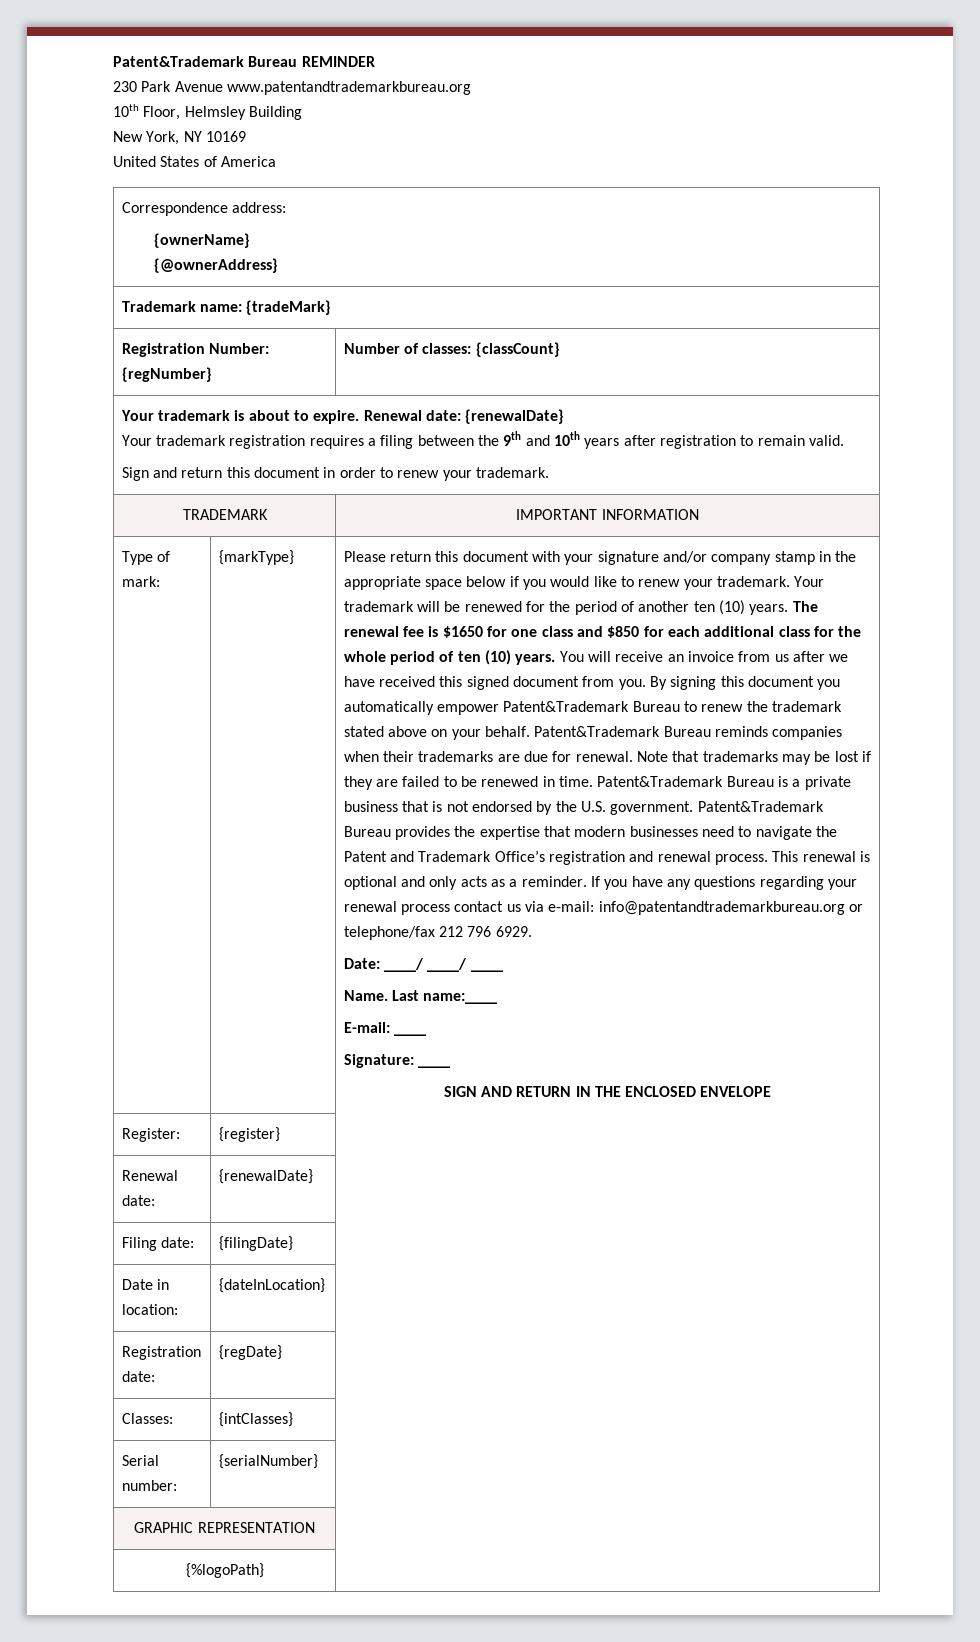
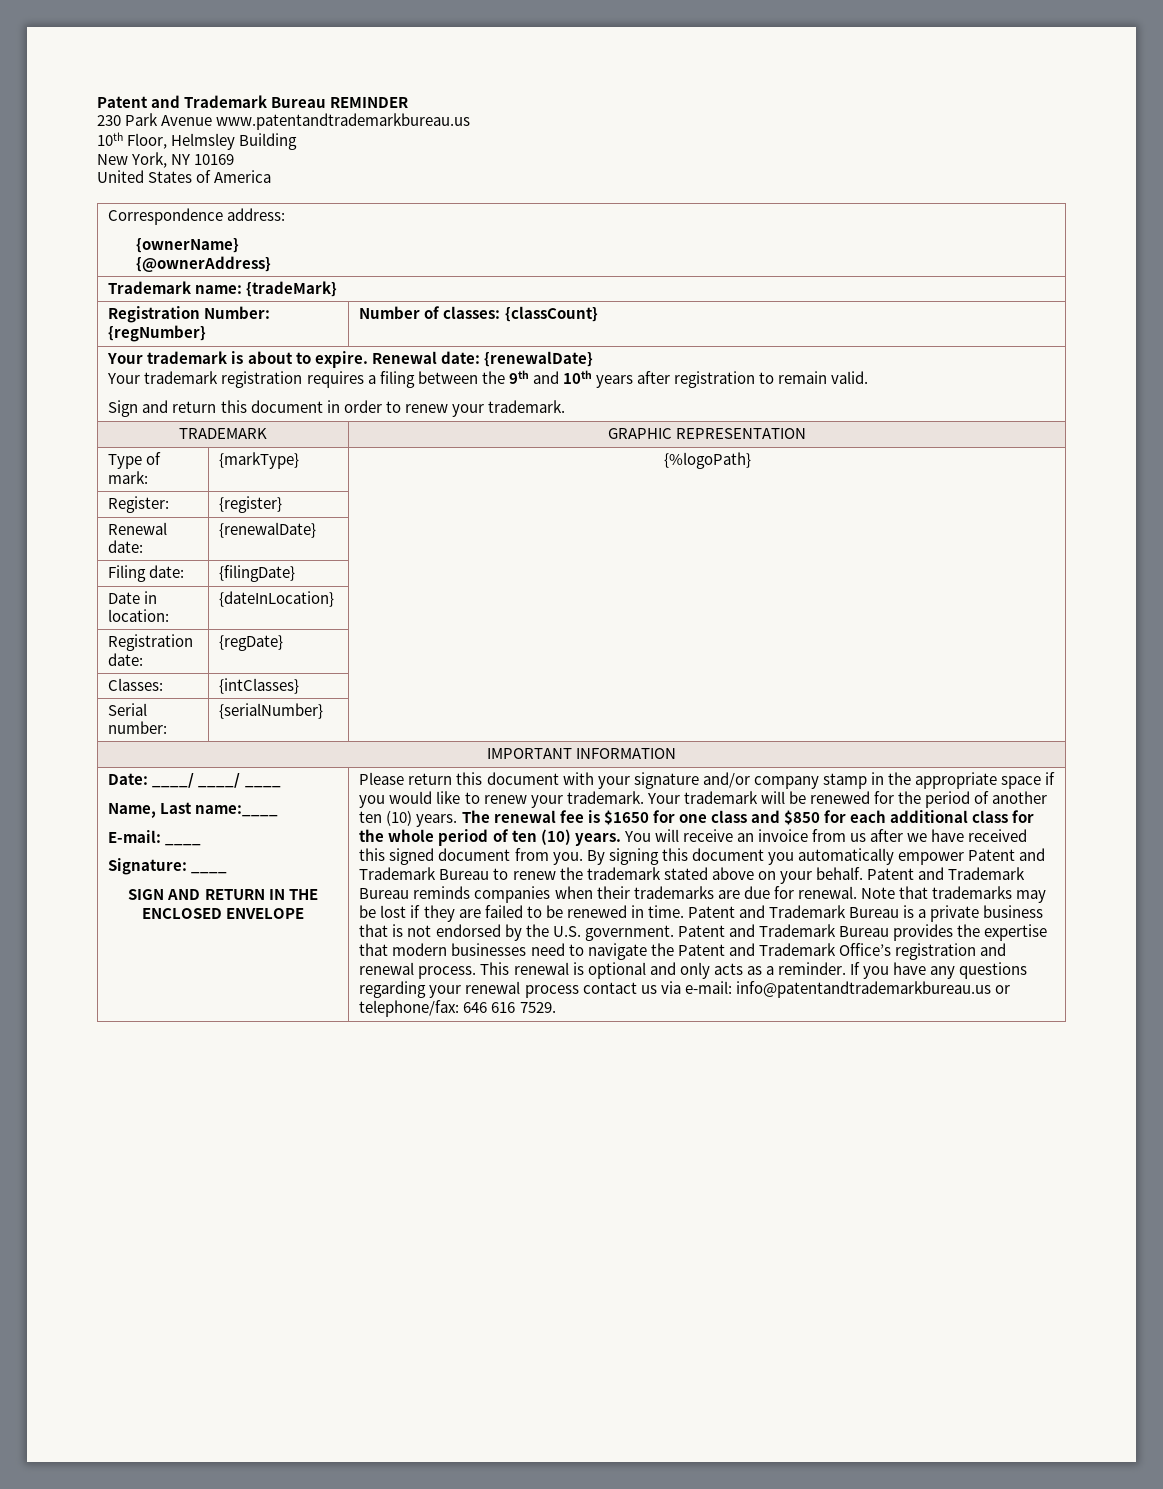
- Patent&Trademark Bureau REMINDER
+ Patent and Trademark Bureau REMINDER
- 230 Park Avenue www.patentandtrademarkbureau.org
+ 230 Park Avenue www.patentandtrademarkbureau.us
- TRADEMARK | IMPORTANT INFORMATION
+ TRADEMARK | GRAPHIC REPRESENTATION
+ {%logoPath}
+ Register: | {register} |
+ Renewal date: | {renewalDate} |
+ Filing date: | {filingDate} |
+ Date in location: | {dateInLocation} |
+ Registration date: | {regDate} |
+ Classes: | {intClasses} |
+ Serial number: | {serialNumber} |
+ IMPORTANT INFORMATION
+ Date: ____/ ____/ ____
+ Name, Last name:____
+ E-mail: ____
+ Signature: ____
+ SIGN AND RETURN IN THE ENCLOSED ENVELOPE
- Please return this document with your signature and/or company stamp in the appropriate space below if you would like to renew your trademark.
+ Please return this document with your signature and/or company stamp in the appropriate space if you would like to renew your trademark.
- By signing this document you automatically empower Patent&Trademark Bureau to renew the trademark stated above on your behalf.
+ By signing this document you automatically empower Patent and Trademark Bureau to renew the trademark stated above on your behalf.
- Patent&Trademark Bureau reminds companies when their trademarks are due for renewal.
+ Patent and Trademark Bureau reminds companies when their trademarks are due for renewal.
- Patent&Trademark Bureau is a private business that is not endorsed by the U.S. government.
+ Patent and Trademark Bureau is a private business that is not endorsed by the U.S. government.
- Patent&Trademark Bureau provides the expertise that modern businesses need to navigate the Patent and Trademark Office’s registration and renewal process.
+ Patent and Trademark Bureau provides the expertise that modern businesses need to navigate the Patent and Trademark Office’s registration and renewal process.
- If you have any questions regarding your renewal process contact us via e-mail: info@patentandtrademarkbureau.org or telephone/fax 212 796 6929.
- Date: ____/ ____/ ____
- Name. Last name:____
- E-mail: ____
- Signature: ____
- SIGN AND RETURN IN THE ENCLOSED ENVELOPE
- Register: | {register} |
- Renewal date: | {renewalDate} |
- Filing date: | {filingDate} |
- Date in location: | {dateInLocation} |
- Registration date: | {regDate} |
- Classes: | {intClasses} |
- Serial number: | {serialNumber} |
- GRAPHIC REPRESENTATION |
- {%logoPath} |
+ If you have any questions regarding your renewal process contact us via e-mail: info@patentandtrademarkbureau.us or telephone/fax: 646 616 7529.

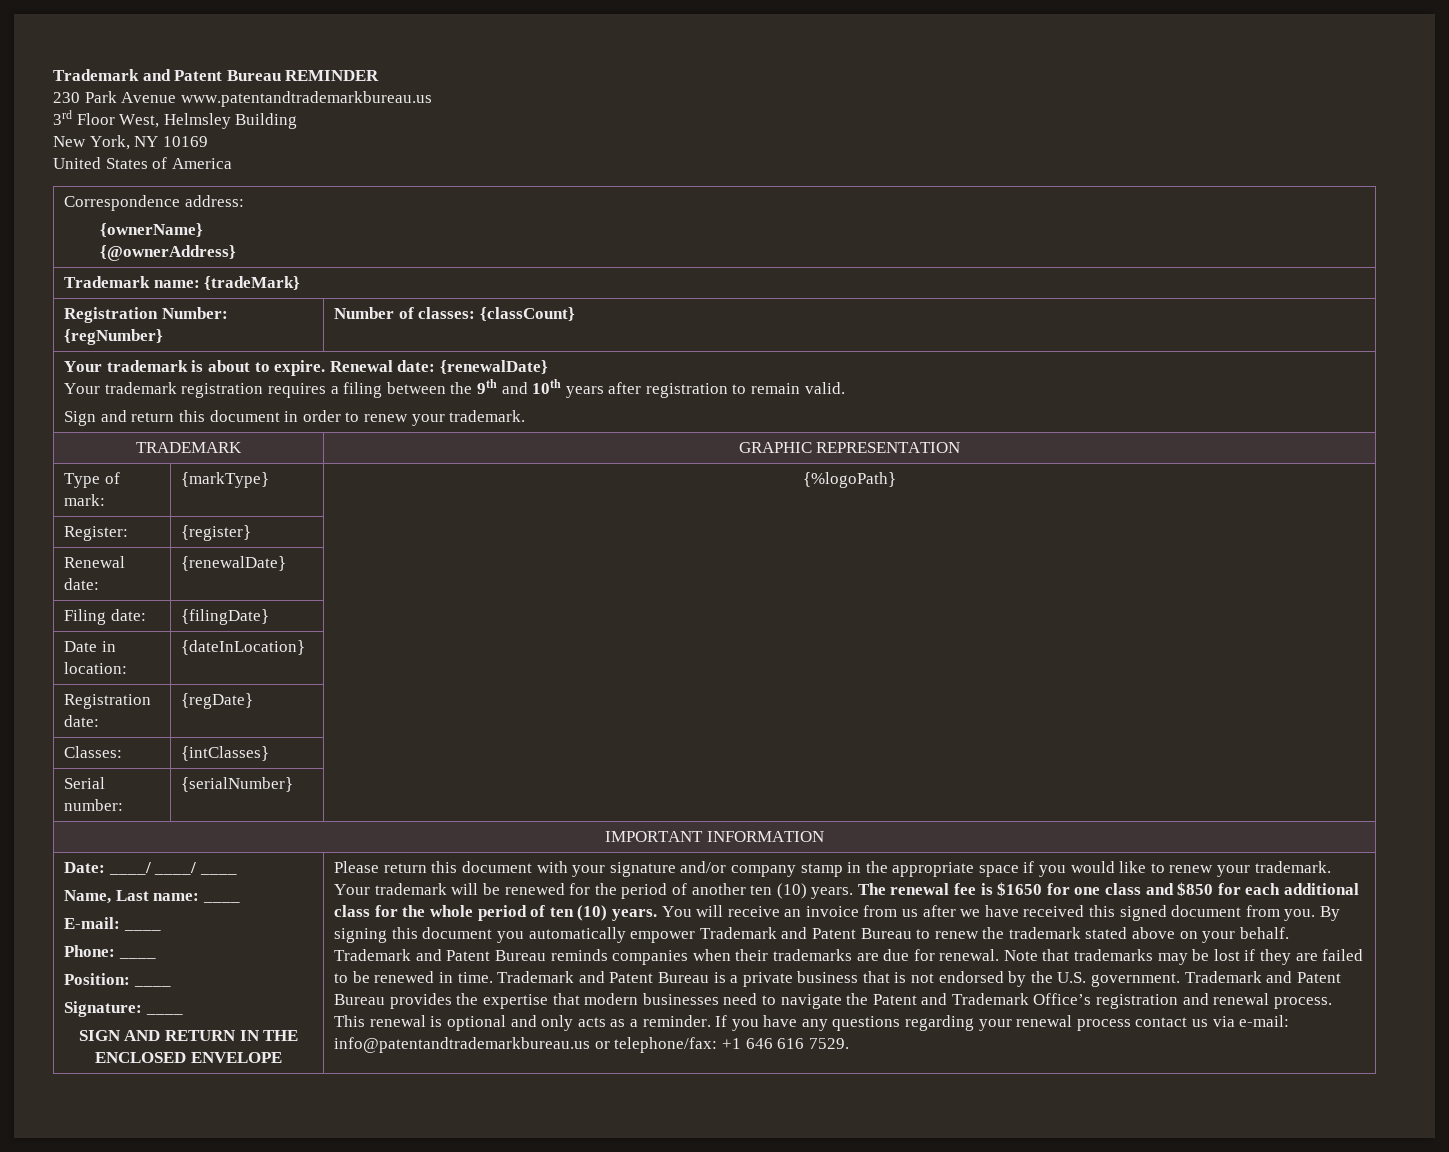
- Patent and Trademark Bureau REMINDER
+ Trademark and Patent Bureau REMINDER
- 10th Floor, Helmsley Building
+ 3rd Floor West, Helmsley Building
- Name, Last name:____
+ Name, Last name: ____
+ Phone: ____
+ Position: ____
- By signing this document you automatically empower Patent and Trademark Bureau to renew the trademark stated above on your behalf.
+ By signing this document you automatically empower Trademark and Patent Bureau to renew the trademark stated above on your behalf.
- Patent and Trademark Bureau reminds companies when their trademarks are due for renewal.
+ Trademark and Patent Bureau reminds companies when their trademarks are due for renewal.
- Patent and Trademark Bureau is a private business that is not endorsed by the U.S. government.
+ Trademark and Patent Bureau is a private business that is not endorsed by the U.S. government.
- Patent and Trademark Bureau provides the expertise that modern businesses need to navigate the Patent and Trademark Office’s registration and renewal process.
+ Trademark and Patent Bureau provides the expertise that modern businesses need to navigate the Patent and Trademark Office’s registration and renewal process.
- If you have any questions regarding your renewal process contact us via e-mail: info@patentandtrademarkbureau.us or telephone/fax: 646 616 7529.
+ If you have any questions regarding your renewal process contact us via e-mail: info@patentandtrademarkbureau.us or telephone/fax: +1 646 616 7529.

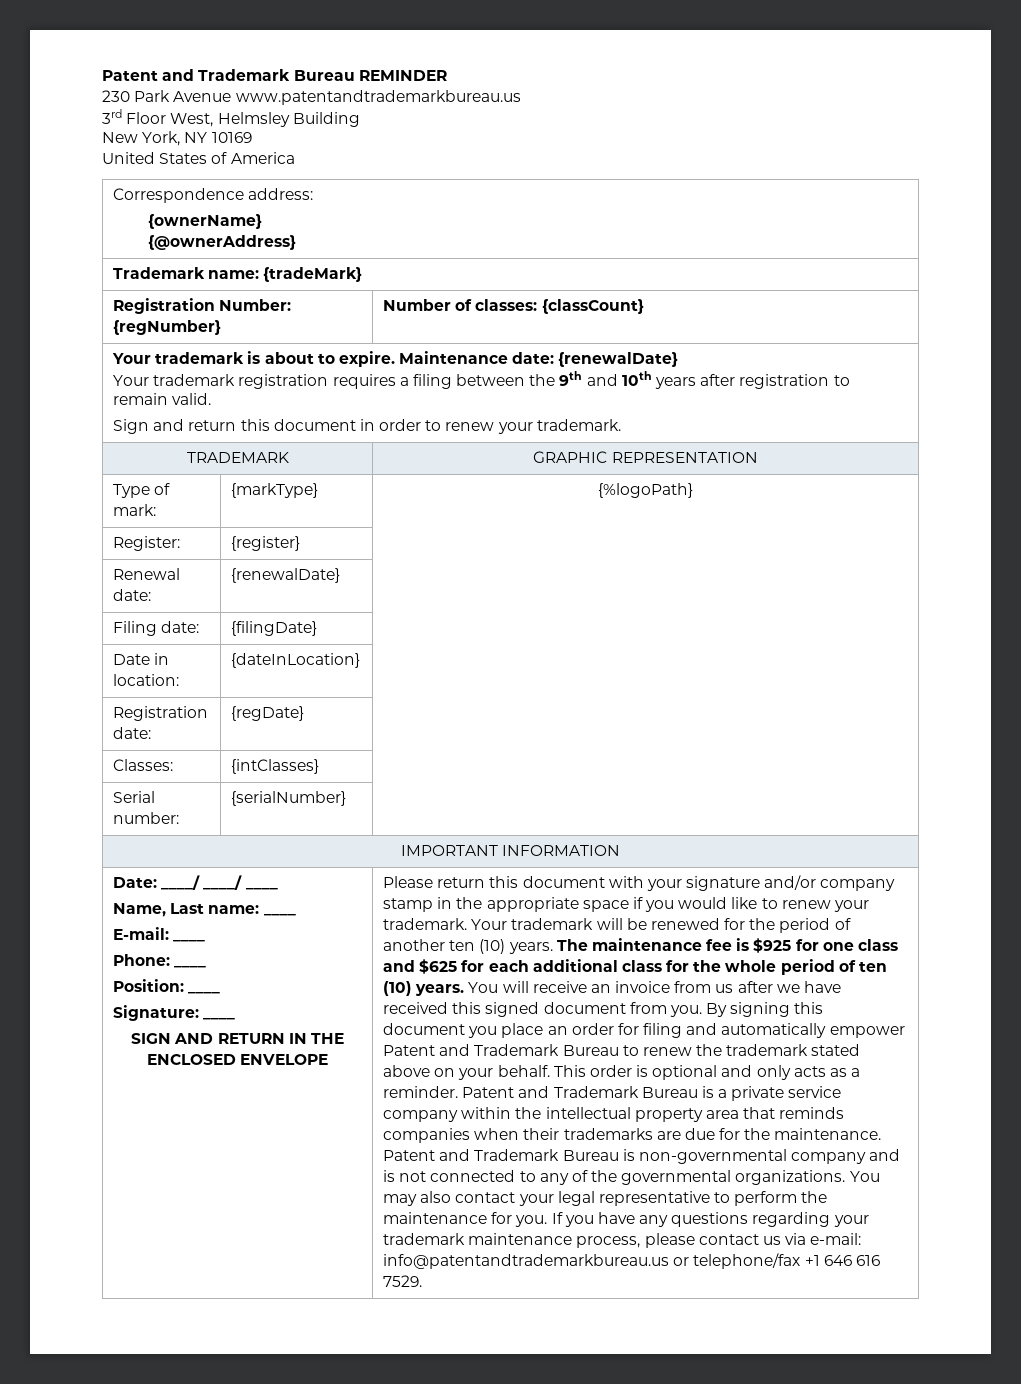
- Trademark and Patent Bureau REMINDER
+ Patent and Trademark Bureau REMINDER
- Your trademark is about to expire. Renewal date: {renewalDate}
+ Your trademark is about to expire. Maintenance date: {renewalDate}
- The renewal fee is $1650 for one class and $850 for each additional class for the whole period of ten (10) years.
+ The maintenance fee is $925 for one class and $625 for each additional class for the whole period of ten (10) years.
- By signing this document you automatically empower Trademark and Patent Bureau to renew the trademark stated above on your behalf.
+ By signing this document you place an order for filing and automatically empower Patent and Trademark Bureau to renew the trademark stated above on your behalf.
- Trademark and Patent Bureau reminds companies when their trademarks are due for renewal. Note that trademarks may be lost if they are failed to be renewed in time. Trademark and Patent Bureau is a private business that is not endorsed by the U.S. government. Trademark and Patent Bureau provides the expertise that modern businesses need to navigate the Patent and Trademark Office’s registration and renewal process. This renewal is optional and only acts as a reminder.
+ This order is optional and only acts as a reminder. Patent and Trademark Bureau is a private service company within the intellectual property area that reminds companies when their trademarks are due for the maintenance. Patent and Trademark Bureau is non-governmental company and is not connected to any of the governmental organizations. You may also contact your legal representative to perform the maintenance for you.
- If you have any questions regarding your renewal process contact us via e-mail: info@patentandtrademarkbureau.us or telephone/fax: +1 646 616 7529.
+ If you have any questions regarding your trademark maintenance process, please contact us via e-mail: info@patentandtrademarkbureau.us or telephone/fax +1 646 616 7529.

